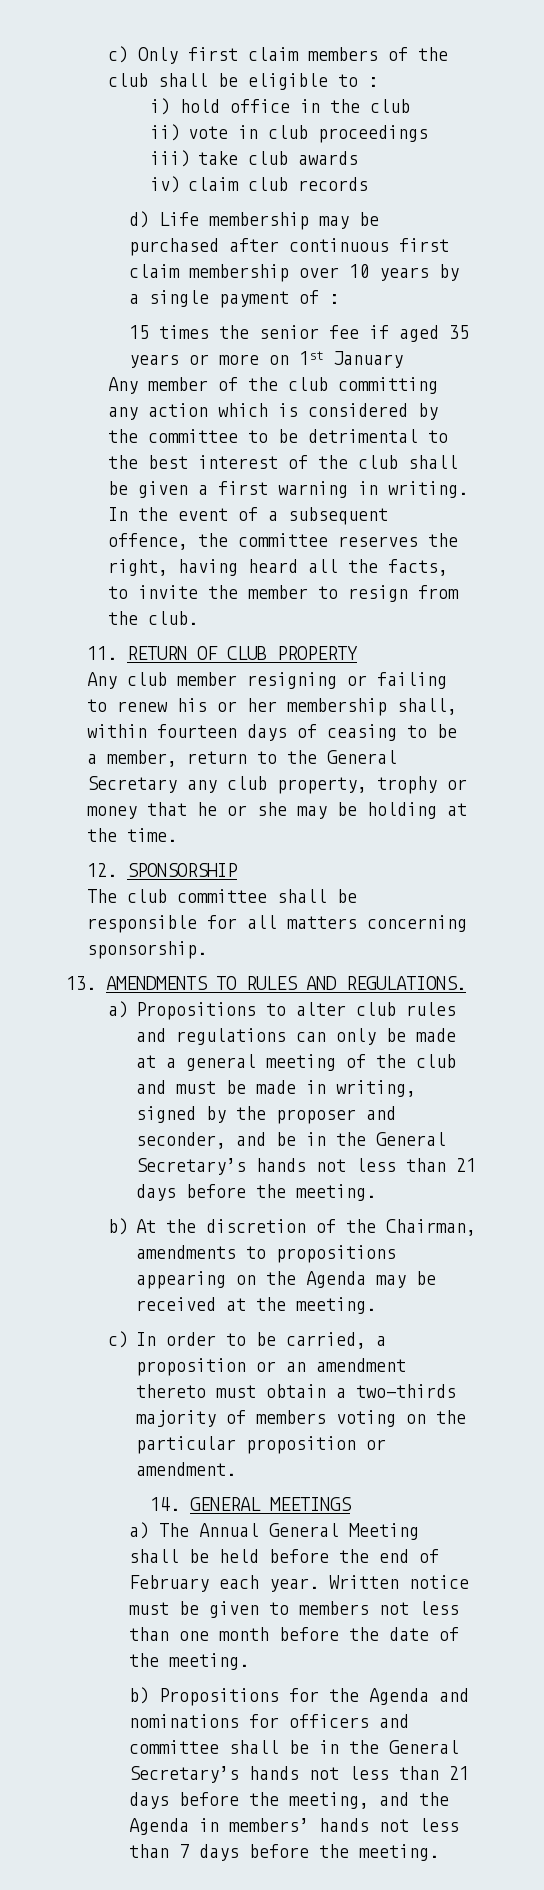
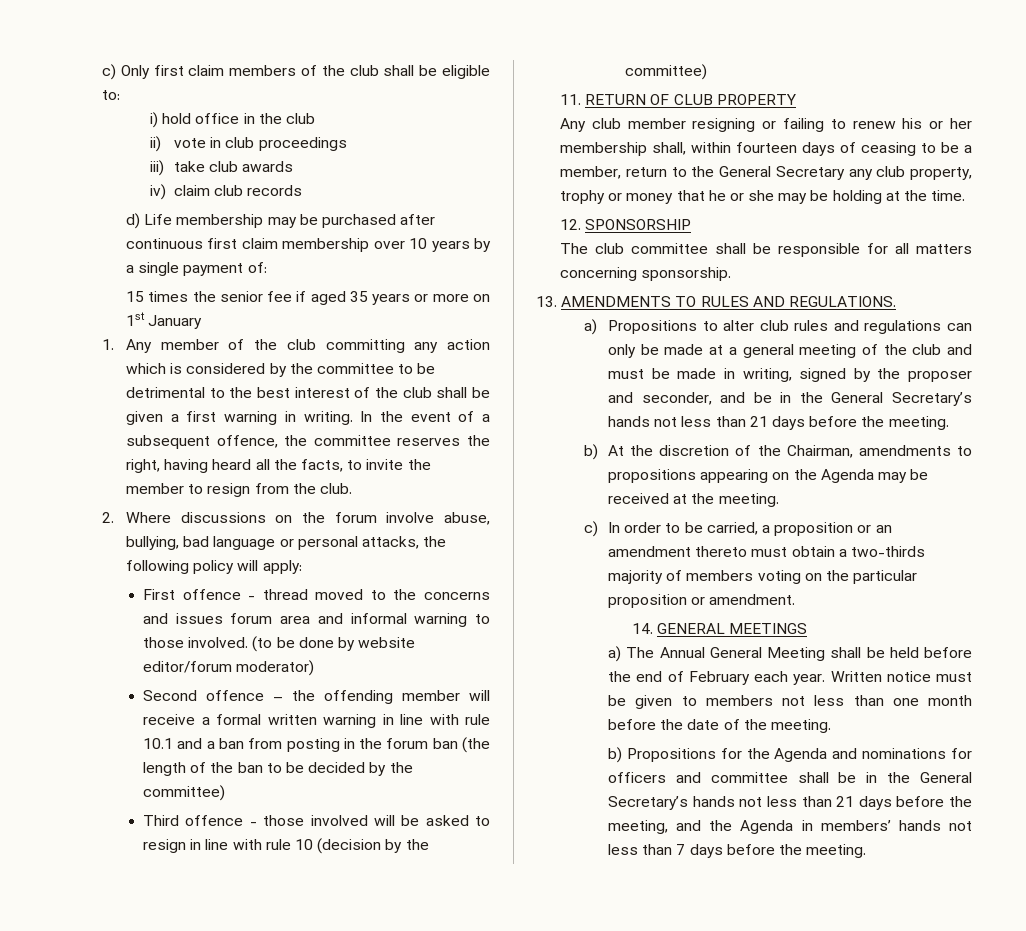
- c) Only first claim members of the club shall be eligible to :
+ c) Only first claim members of the club shall be eligible to:
- d) Life membership may be purchased after continuous first claim membership over 10 years by a single payment of :
+ d) Life membership may be purchased after continuous first claim membership over 10 years by a single payment of:
- Any member of the club committing any action which is considered by the committee to be detrimental to the best interest of the club shall be given a first warning in writing.
+ 1. Any member of the club committing any action which is considered by the committee to be detrimental to the best interest of the club shall be given a first warning in writing.
+ 2. Where discussions on the forum involve abuse, bullying, bad language or personal attacks, the following policy will apply:
+ First offence - thread moved to the concerns and issues forum area and informal warning to those involved. (to be done by website editor/forum moderator)
+ Second offence – the offending member will receive a formal written warning in line with rule 10.1 and a ban from posting in the forum ban (the length of the ban to be decided by the committee)
+ Third offence - those involved will be asked to resign in line with rule 10 (decision by the committee)

